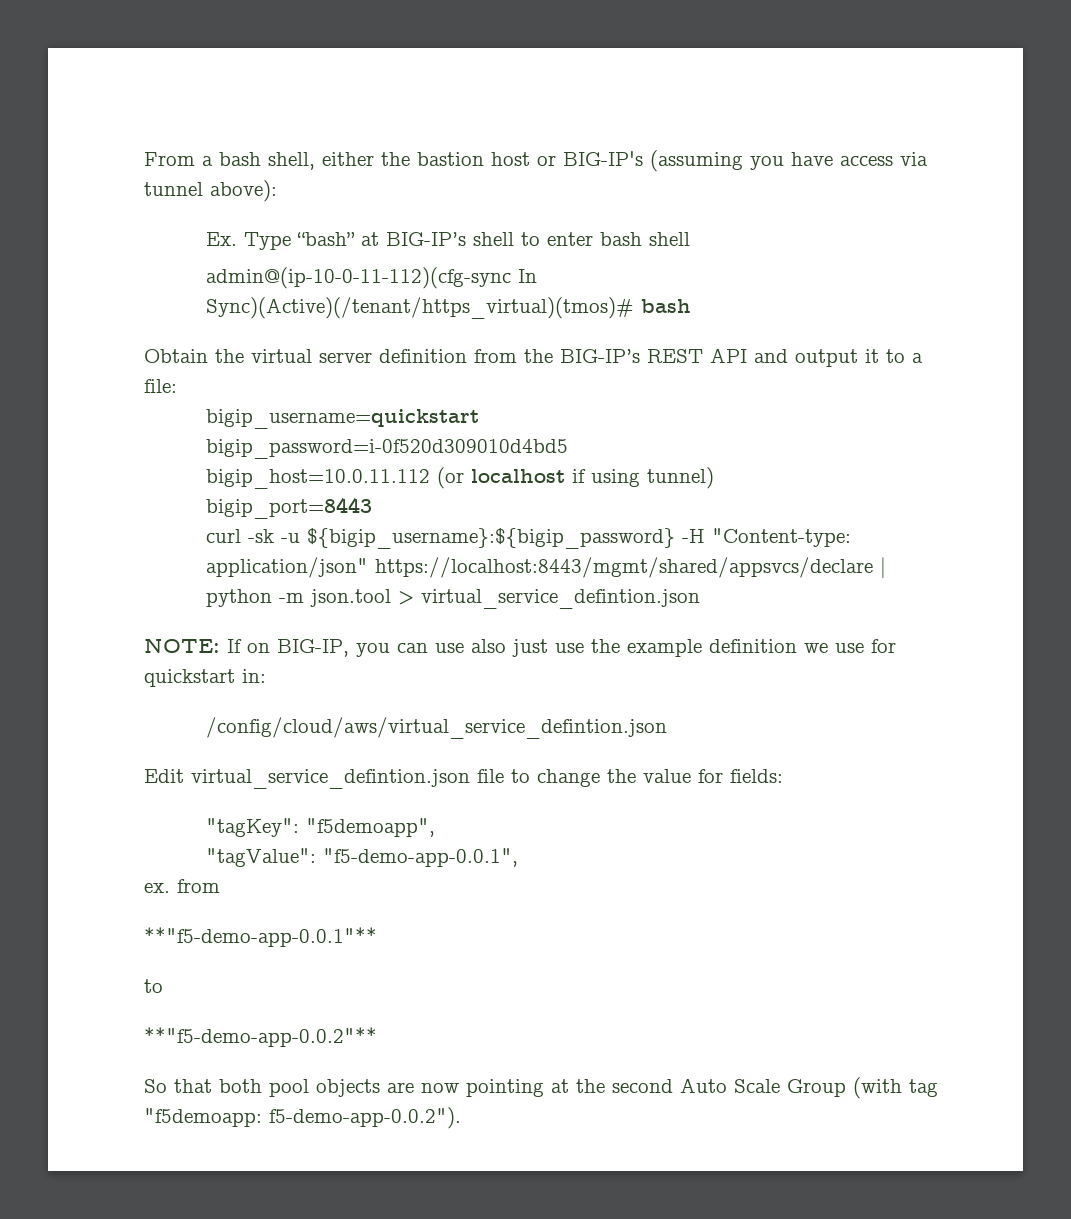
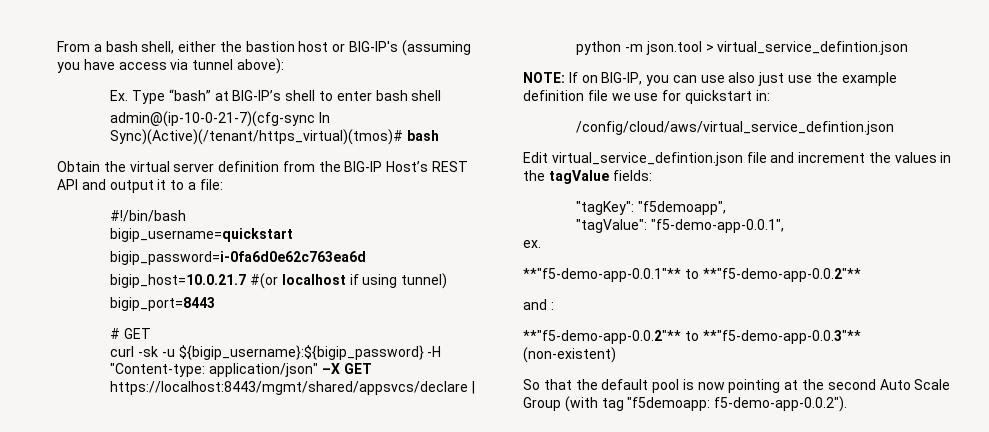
- admin@(ip-10-0-11-112)(cfg-sync In Sync)(Active)(/tenant/https_virtual)(tmos)# bash
+ admin@(ip-10-0-21-7)(cfg-sync In Sync)(Active)(/tenant/https_virtual)(tmos)# bash
- Obtain the virtual server definition from the BIG-IP’s REST API and output it to a file:
+ Obtain the virtual server definition from the BIG-IP Host’s REST API and output it to a file:
+ #!/bin/bash
- bigip_password=i-0f520d309010d4bd5
- bigip_host=10.0.11.112 (or localhost if using tunnel)
+ bigip_password=i-0fa6d0e62c763ea6d
+ bigip_host=10.0.21.7 #(or localhost if using tunnel)
+ # GET
- curl -sk -u ${bigip_username}:${bigip_password} -H "Content-type: application/json" https://localhost:8443/mgmt/shared/appsvcs/declare | python -m json.tool > virtual_service_defintion.json
+ curl -sk -u ${bigip_username}:${bigip_password} -H "Content-type: application/json" –X GET https://localhost:8443/mgmt/shared/appsvcs/declare | python -m json.tool > virtual_service_defintion.json
- NOTE: If on BIG-IP, you can use also just use the example definition we use for quickstart in:
+ NOTE: If on BIG-IP, you can use also just use the example definition file we use for quickstart in:
- Edit virtual_service_defintion.json file to change the value for fields:
+ Edit virtual_service_defintion.json file and increment the values in the tagValue fields:
- ex. from
+ ex.
- **"f5-demo-app-0.0.1"**
- to
- **"f5-demo-app-0.0.2"**
- So that both pool objects are now pointing at the second Auto Scale Group (with tag "f5demoapp: f5-demo-app-0.0.2").
+ **"f5-demo-app-0.0.1"** to **"f5-demo-app-0.0.2"**
+ and :
+ **"f5-demo-app-0.0.2"** to **"f5-demo-app-0.0.3"** (non-existent)
+ So that the default pool is now pointing at the second Auto Scale Group (with tag "f5demoapp: f5-demo-app-0.0.2").

